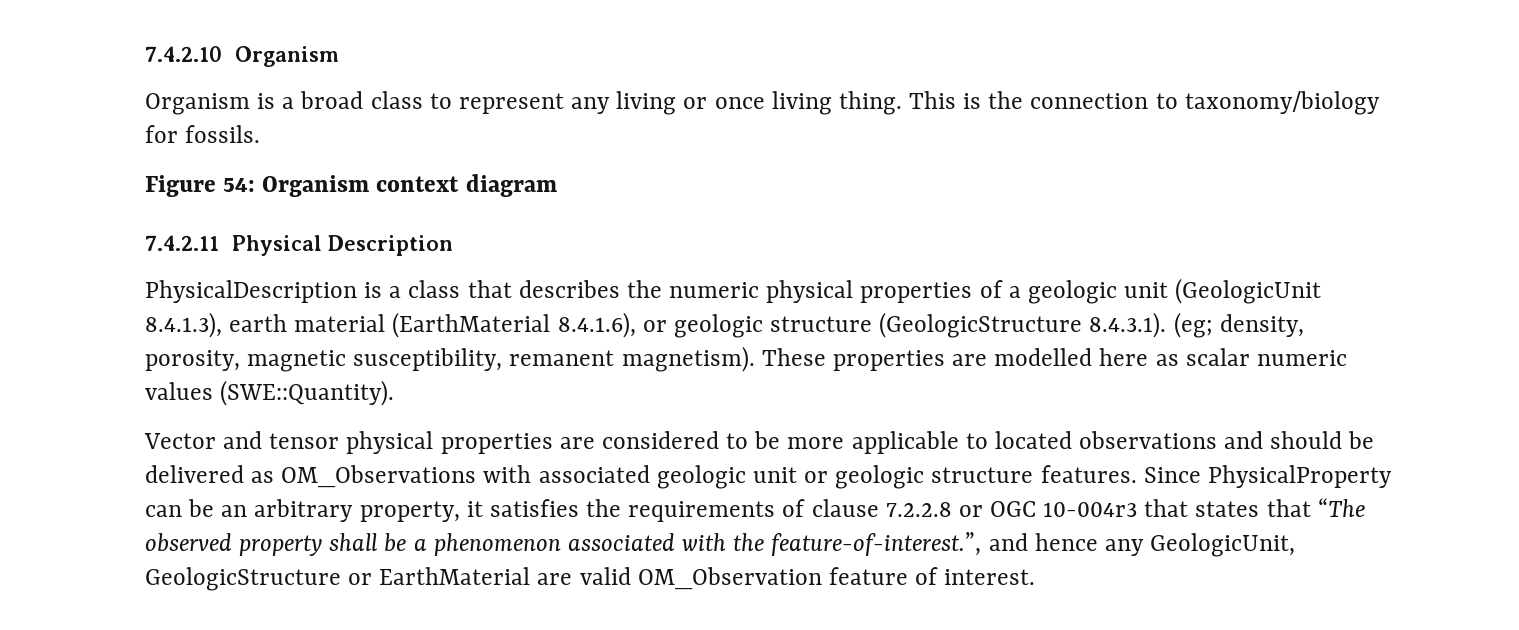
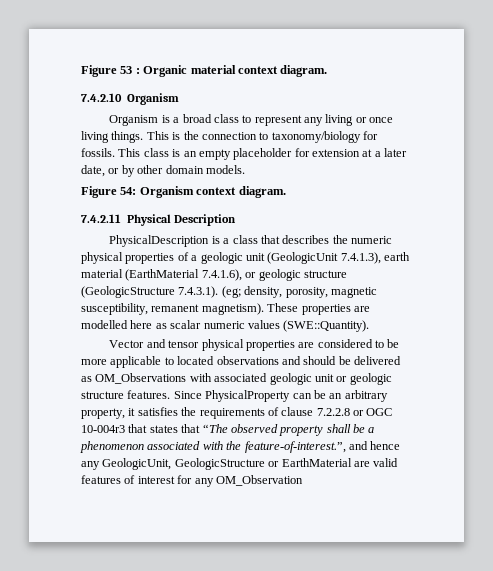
+ Figure 53 : Organic material context diagram.
- Organism is a broad class to represent any living or once living thing.
+ Organism is a broad class to represent any living or once living things.
+ This class is an empty placeholder for extension at a later date, or by other domain models.
- Figure 54: Organism context diagram
+ Figure 54: Organism context diagram.
- PhysicalDescription is a class that describes the numeric physical properties of a geologic unit (GeologicUnit 8.4.1.3), earth material (EarthMaterial 8.4.1.6), or geologic structure (GeologicStructure 8.4.3.1). (eg; density, porosity, magnetic susceptibility, remanent magnetism).
+ PhysicalDescription is a class that describes the numeric physical properties of a geologic unit (GeologicUnit 7.4.1.3), earth material (EarthMaterial 7.4.1.6), or geologic structure (GeologicStructure 7.4.3.1). (eg; density, porosity, magnetic susceptibility, remanent magnetism).
- Since PhysicalProperty can be an arbitrary property, it satisfies the requirements of clause 7.2.2.8 or OGC 10-004r3 that states that “The observed property shall be a phenomenon associated with the feature-of-interest.”, and hence any GeologicUnit, GeologicStructure or EarthMaterial are valid OM_Observation feature of interest.
+ Since PhysicalProperty can be an arbitrary property, it satisfies the requirements of clause 7.2.2.8 or OGC 10-004r3 that states that “The observed property shall be a phenomenon associated with the feature-of-interest.”, and hence any GeologicUnit, GeologicStructure or EarthMaterial are valid features of interest for any OM_Observation

